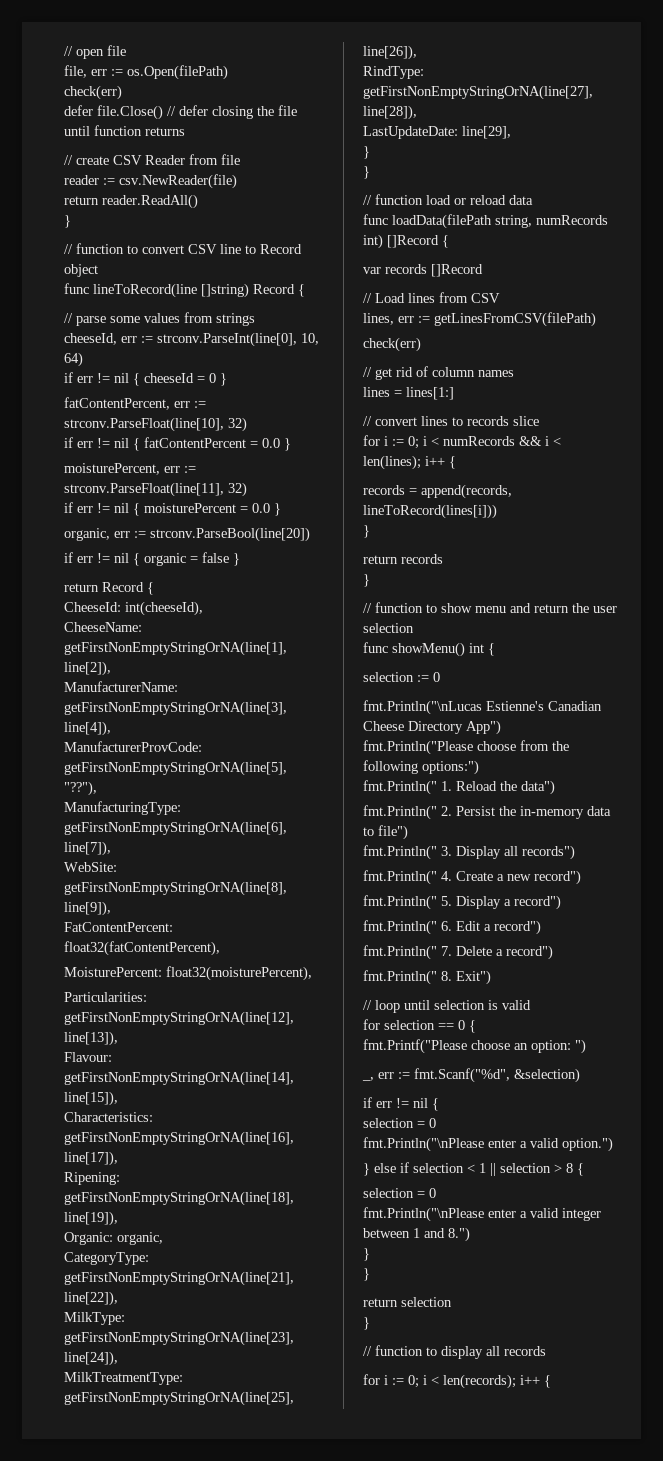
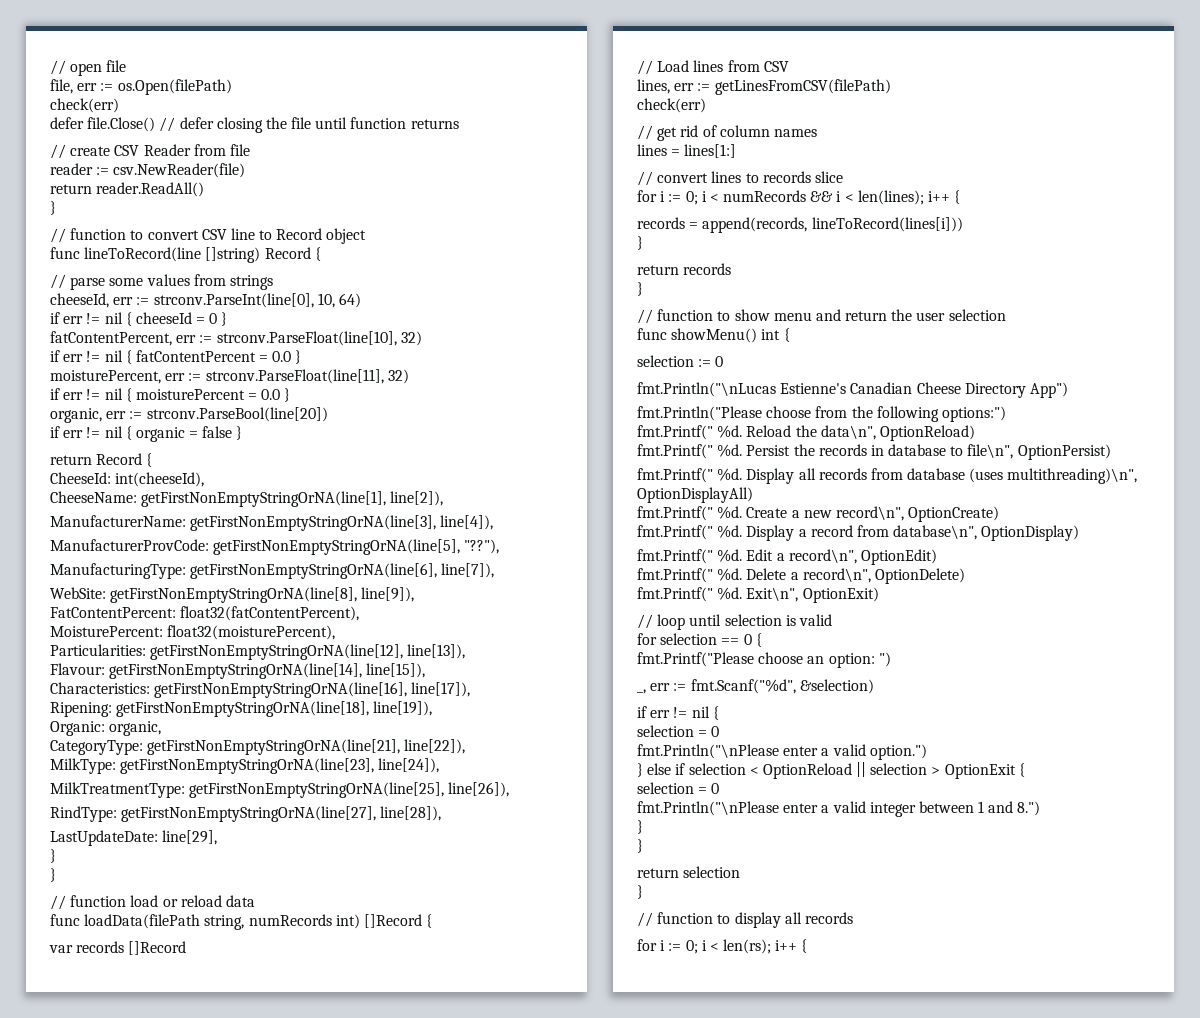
- fmt.Println(" 1. Reload the data")
- fmt.Println(" 2. Persist the in-memory data to file")
- fmt.Println(" 3. Display all records")
- fmt.Println(" 4. Create a new record")
- fmt.Println(" 5. Display a record")
- fmt.Println(" 6. Edit a record")
- fmt.Println(" 7. Delete a record")
- fmt.Println(" 8. Exit")
+ fmt.Printf(" %d. Reload the data\n", OptionReload)
+ fmt.Printf(" %d. Persist the records in database to file\n", OptionPersist)
+ fmt.Printf(" %d. Display all records from database (uses multithreading)\n", OptionDisplayAll)
+ fmt.Printf(" %d. Create a new record\n", OptionCreate)
+ fmt.Printf(" %d. Display a record from database\n", OptionDisplay)
+ fmt.Printf(" %d. Edit a record\n", OptionEdit)
+ fmt.Printf(" %d. Delete a record\n", OptionDelete)
+ fmt.Printf(" %d. Exit\n", OptionExit)
- } else if selection < 1 || selection > 8 {
+ } else if selection < OptionReload || selection > OptionExit {
- for i := 0; i < len(records); i++ {
+ for i := 0; i < len(rs); i++ {

